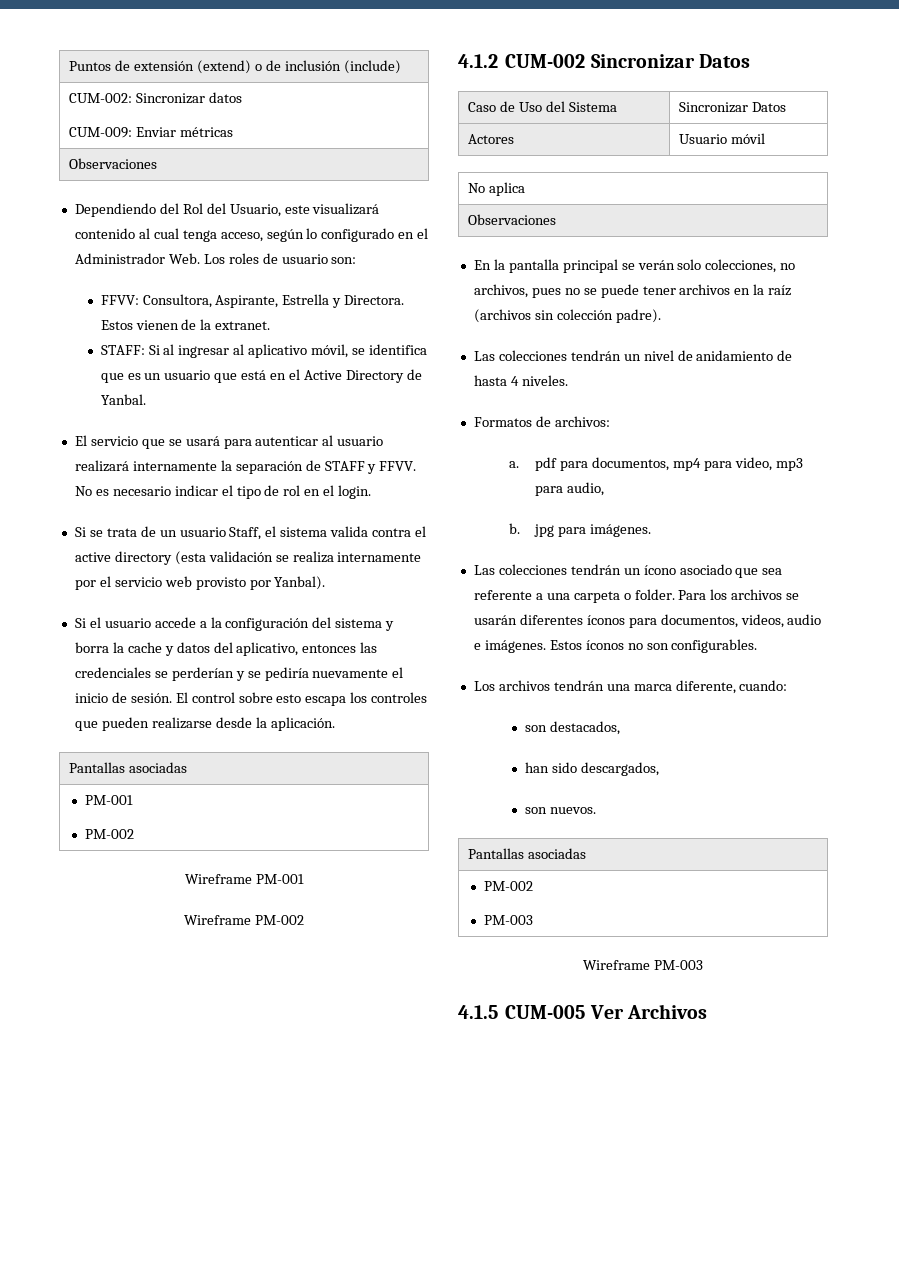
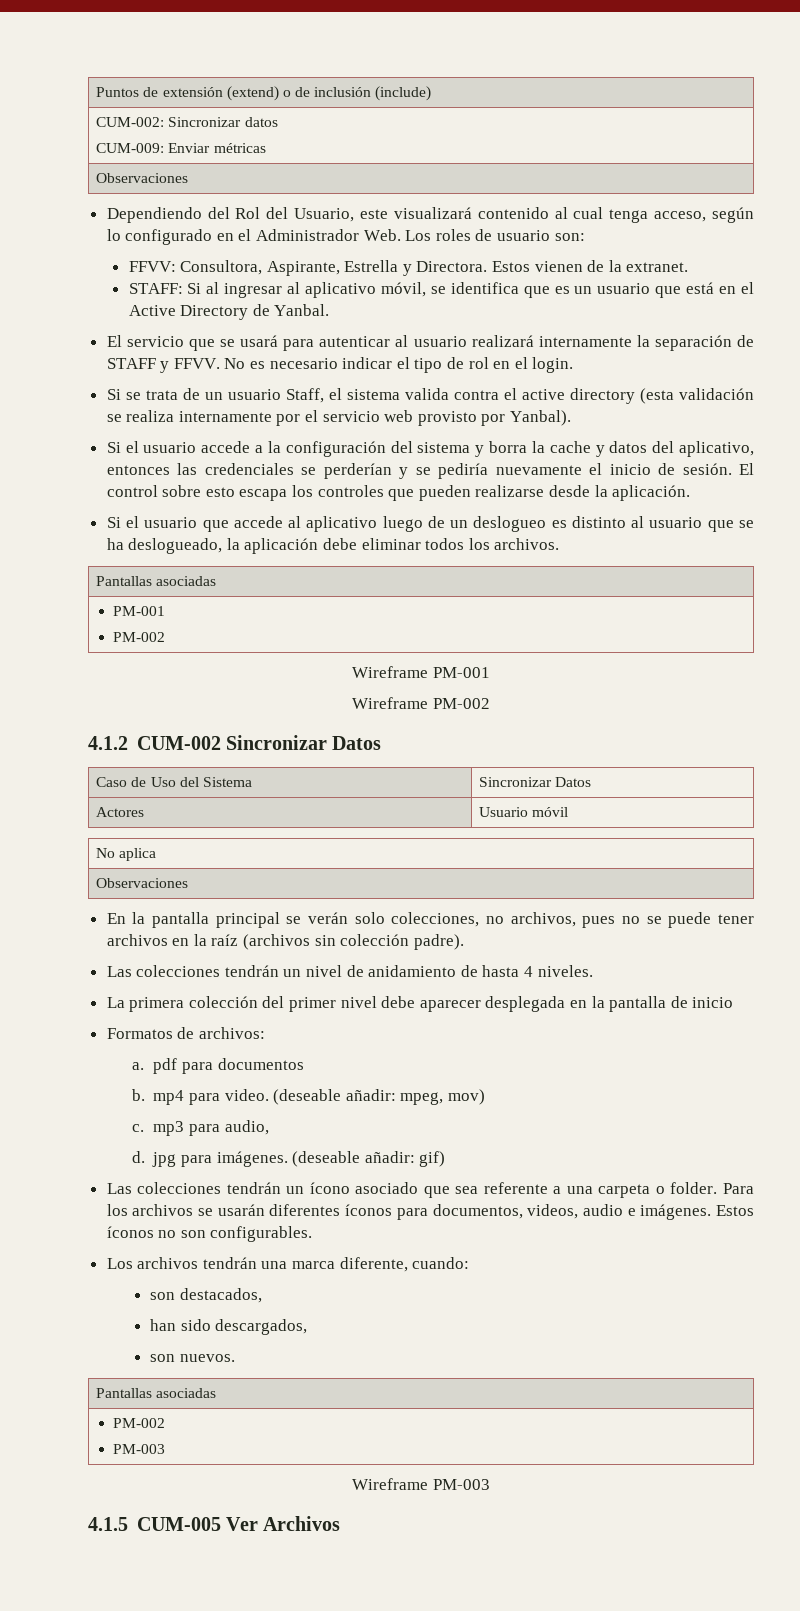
+ Si el usuario que accede al aplicativo luego de un deslogueo es distinto al usuario que se ha deslogueado, la aplicación debe eliminar todos los archivos.
+ La primera colección del primer nivel debe aparecer desplegada en la pantalla de inicio
- a. pdf para documentos, mp4 para video, mp3 para audio,
+ a. pdf para documentos
+ b. mp4 para video. (deseable añadir: mpeg, mov)
+ c. mp3 para audio,
- b. jpg para imágenes.
+ d. jpg para imágenes. (deseable añadir: gif)

